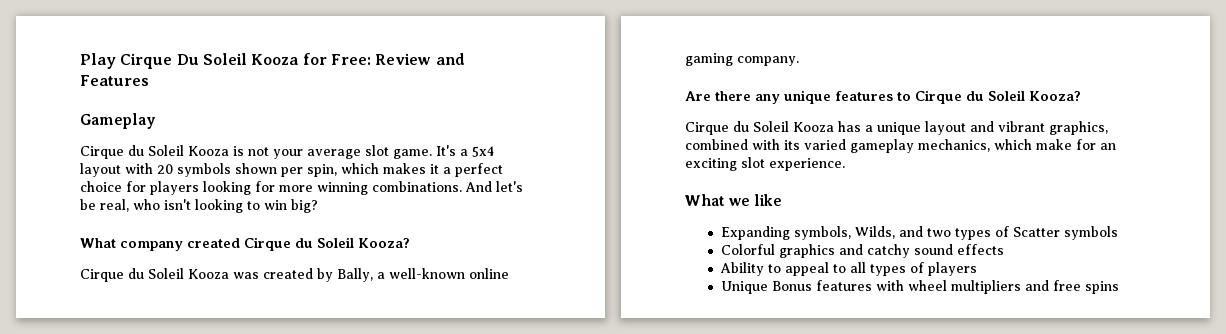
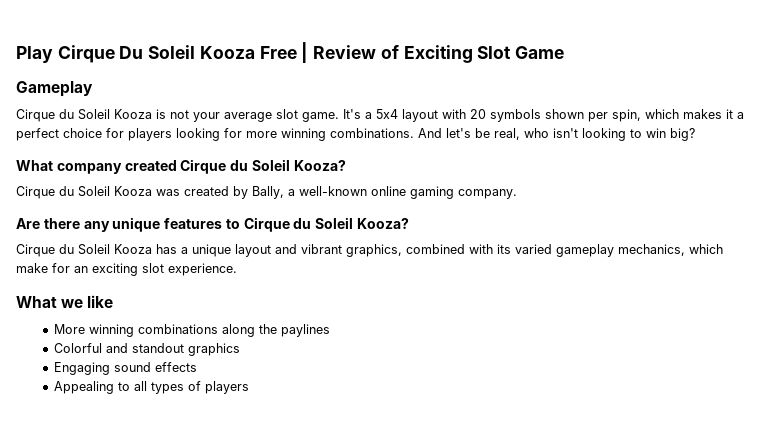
- Play Cirque Du Soleil Kooza for Free: Review and Features
+ Play Cirque Du Soleil Kooza Free | Review of Exciting Slot Game
- Expanding symbols, Wilds, and two types of Scatter symbols
+ More winning combinations along the paylines
- Colorful graphics and catchy sound effects
+ Colorful and standout graphics
+ Engaging sound effects
- Ability to appeal to all types of players
+ Appealing to all types of players
- Unique Bonus features with wheel multipliers and free spins

